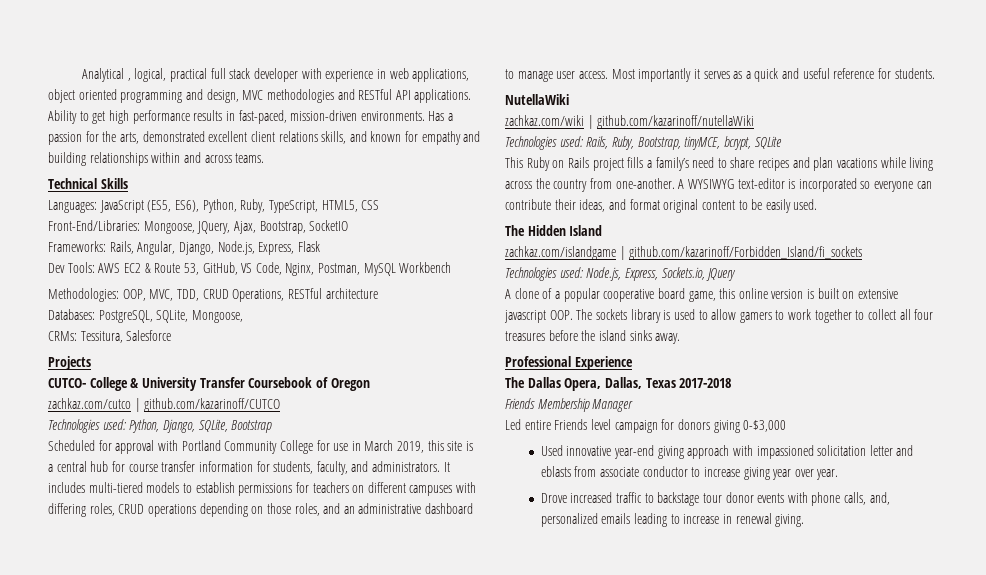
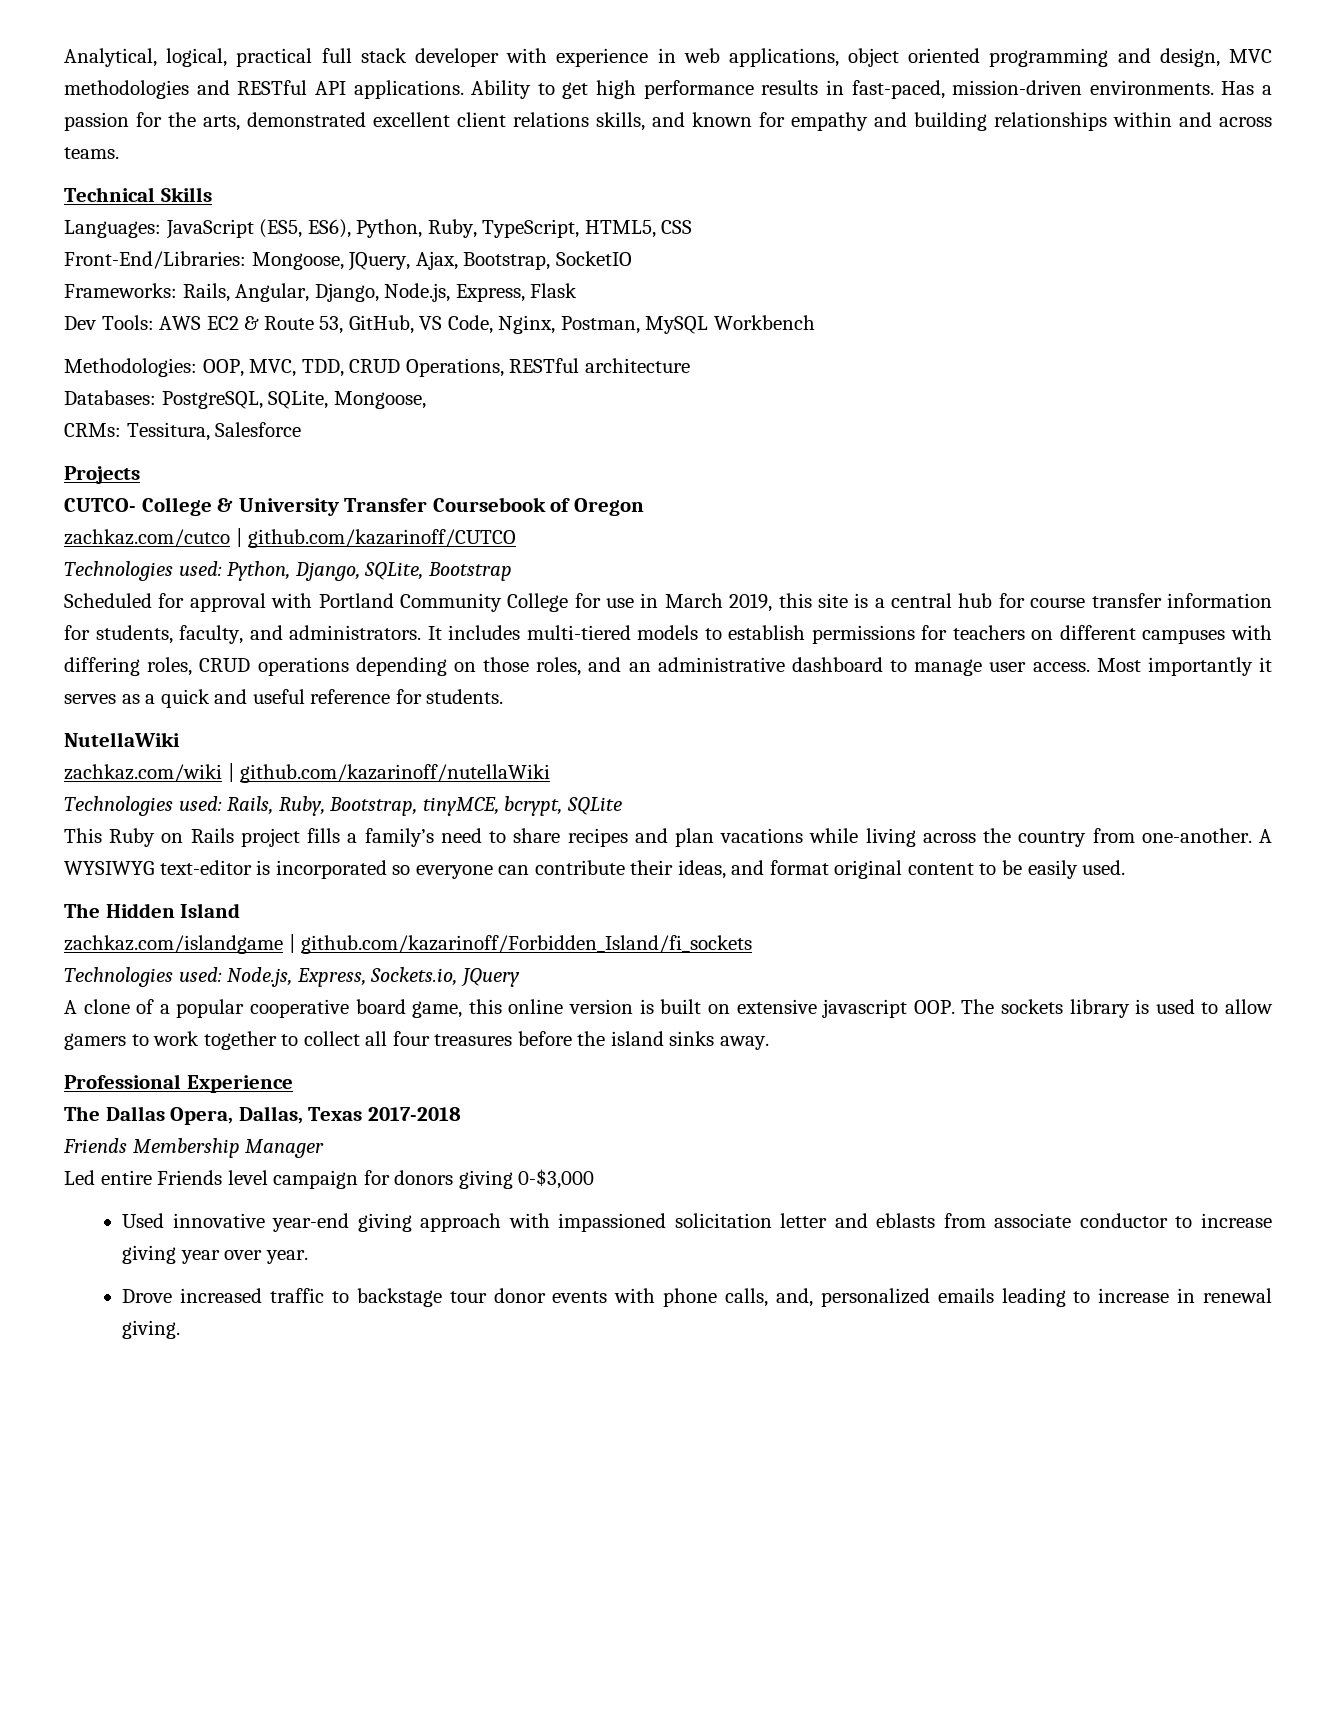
- Analytical , logical, practical full stack developer with experience in web applications, object oriented programming and design, MVC methodologies and RESTful API applications.
+ Analytical, logical, practical full stack developer with experience in web applications, object oriented programming and design, MVC methodologies and RESTful API applications.

